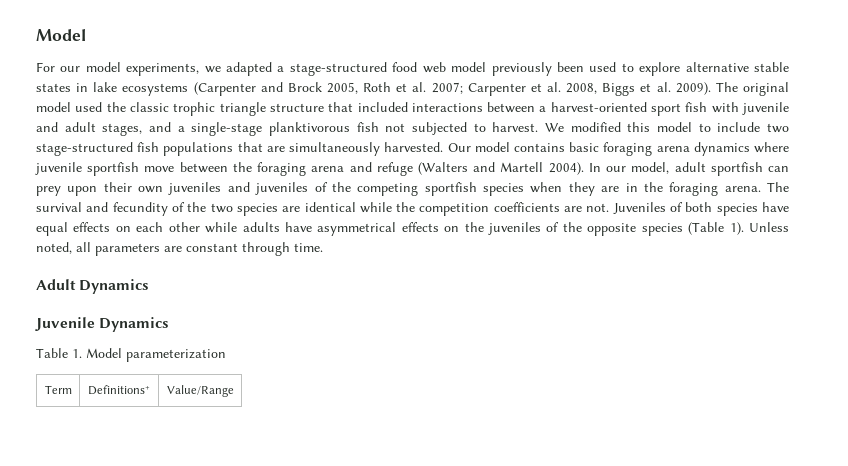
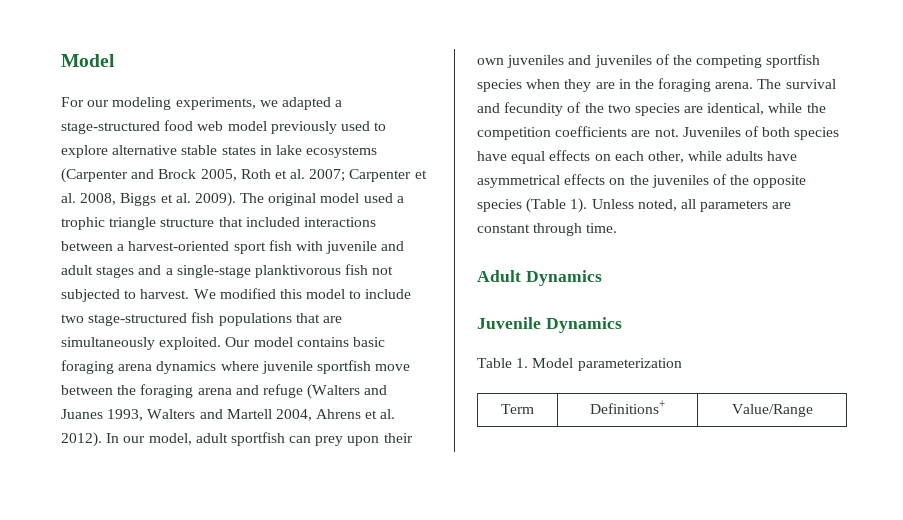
- For our model experiments, we adapted a stage-structured food web model previously been used to explore alternative stable states in lake ecosystems (Carpenter and Brock 2005, Roth et al. 2007; Carpenter et al. 2008, Biggs et al. 2009).
+ For our modeling experiments, we adapted a stage-structured food web model previously used to explore alternative stable states in lake ecosystems (Carpenter and Brock 2005, Roth et al. 2007; Carpenter et al. 2008, Biggs et al. 2009).
- The original model used the classic trophic triangle structure that included interactions between a harvest-oriented sport fish with juvenile and adult stages, and a single-stage planktivorous fish not subjected to harvest.
+ The original model used a trophic triangle structure that included interactions between a harvest-oriented sport fish with juvenile and adult stages and a single-stage planktivorous fish not subjected to harvest.
- We modified this model to include two stage-structured fish populations that are simultaneously harvested.
+ We modified this model to include two stage-structured fish populations that are simultaneously exploited.
- Our model contains basic foraging arena dynamics where juvenile sportfish move between the foraging arena and refuge (Walters and Martell 2004).
+ Our model contains basic foraging arena dynamics where juvenile sportfish move between the foraging arena and refuge (Walters and Juanes 1993, Walters and Martell 2004, Ahrens et al. 2012).
- The survival and fecundity of the two species are identical while the competition coefficients are not.
+ The survival and fecundity of the two species are identical, while the competition coefficients are not.
- Juveniles of both species have equal effects on each other while adults have asymmetrical effects on the juveniles of the opposite species (Table 1).
+ Juveniles of both species have equal effects on each other, while adults have asymmetrical effects on the juveniles of the opposite species (Table 1).

